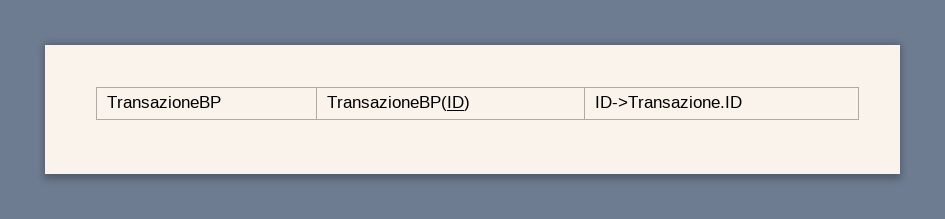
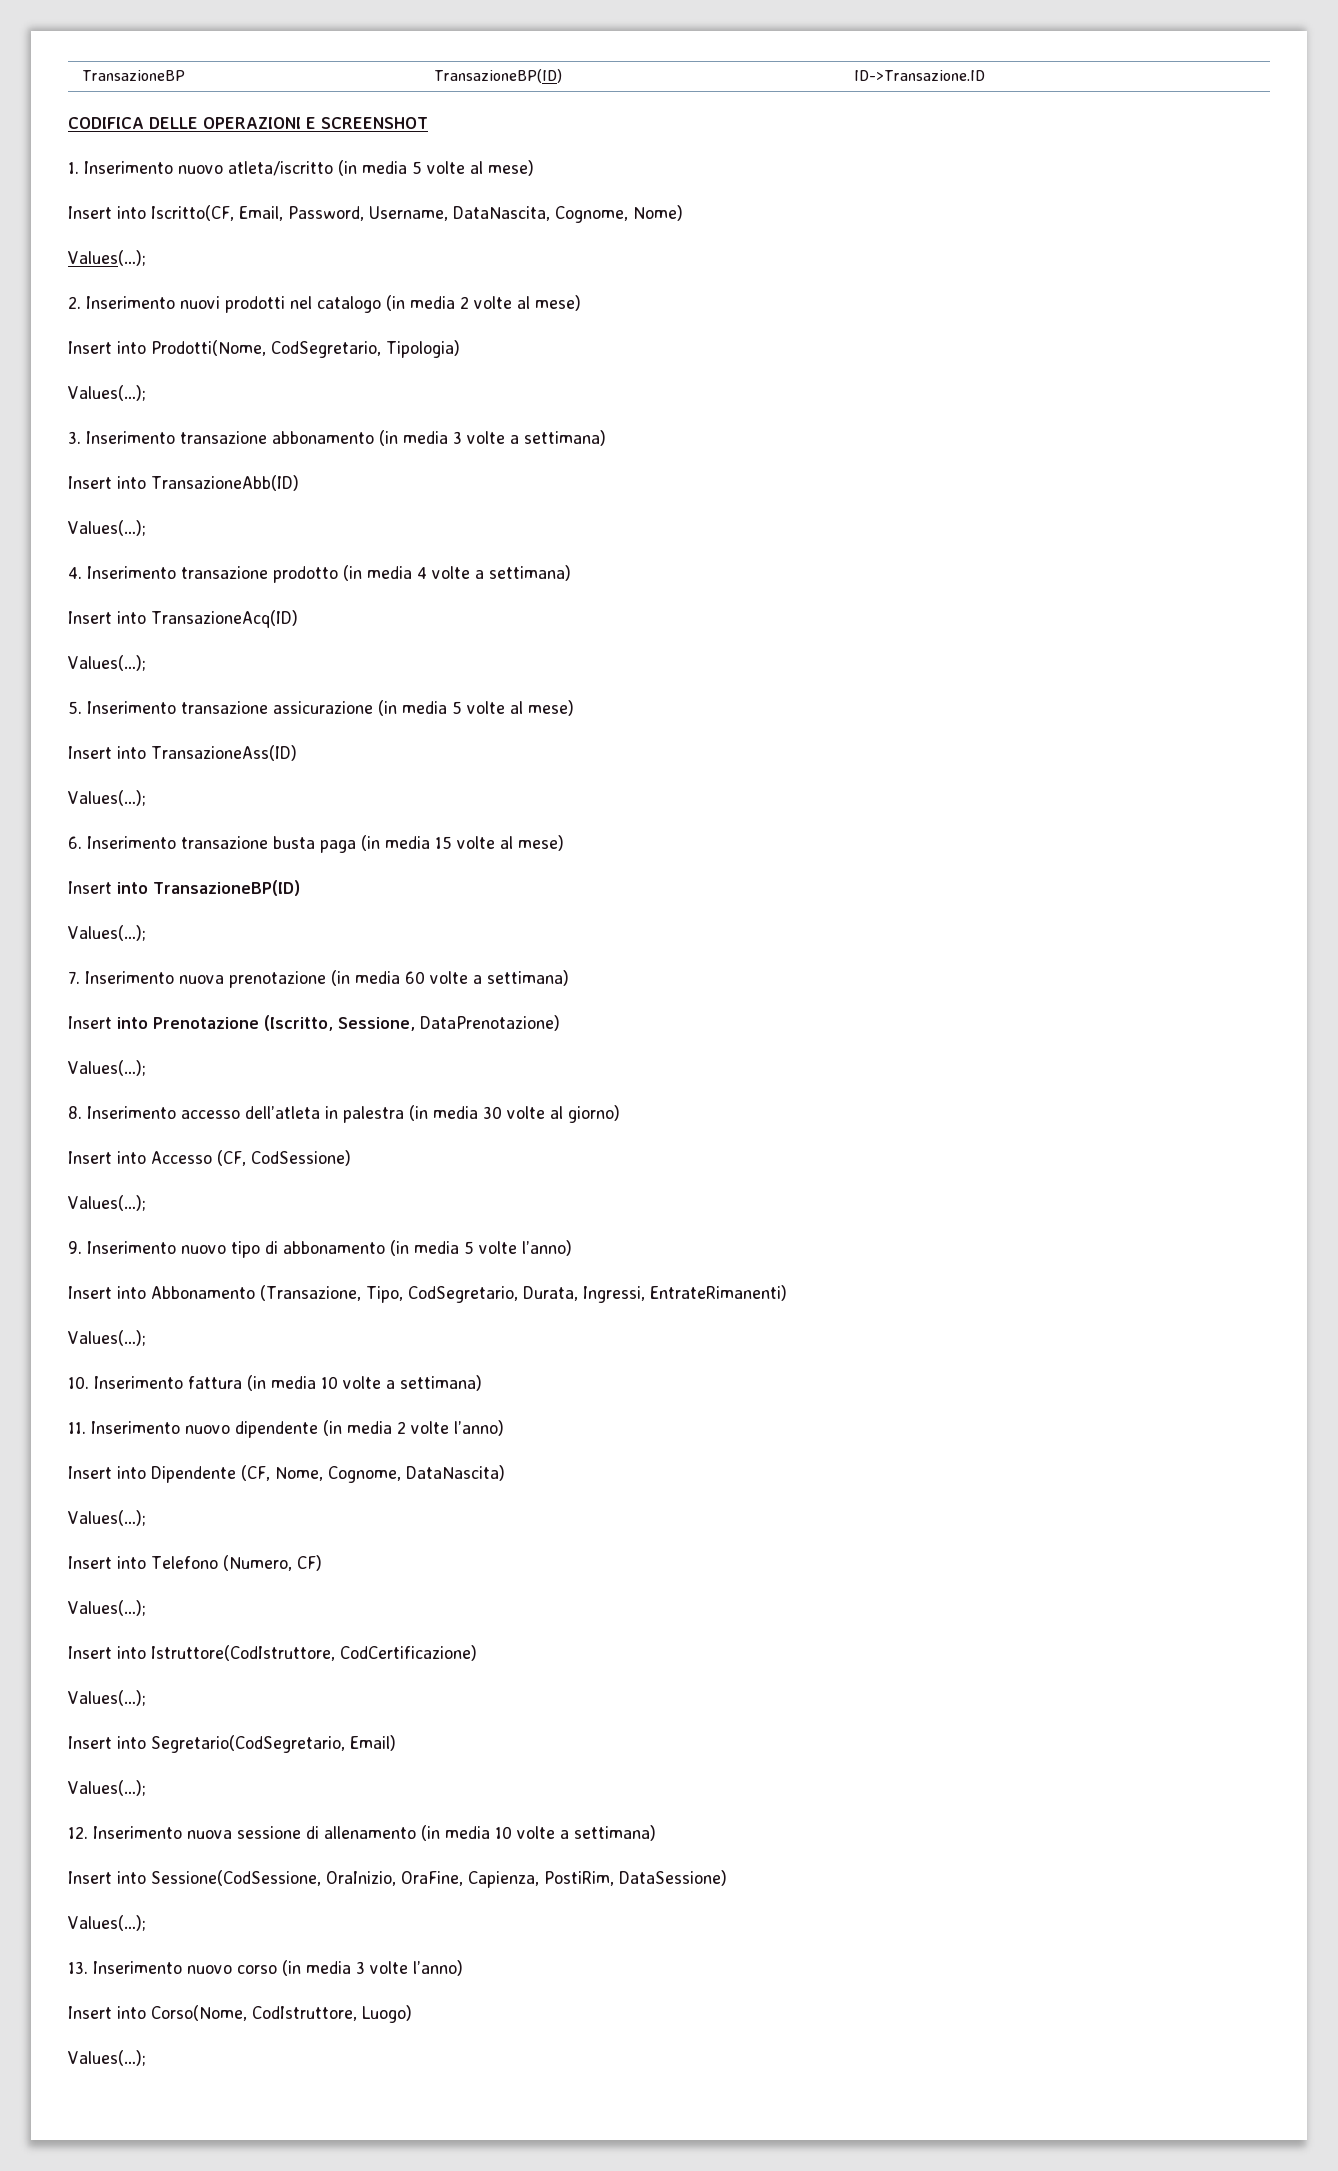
+ CODIFICA DELLE OPERAZIONI E SCREENSHOT
+ 1. Inserimento nuovo atleta/iscritto (in media 5 volte al mese)
+ Insert into Iscritto(CF, Email, Password, Username, DataNascita, Cognome, Nome)
+ Values(…);
+ 2. Inserimento nuovi prodotti nel catalogo (in media 2 volte al mese)
+ Insert into Prodotti(Nome, CodSegretario, Tipologia)
+ Values(…);
+ 3. Inserimento transazione abbonamento (in media 3 volte a settimana)
+ Insert into TransazioneAbb(ID)
+ Values(…);
+ 4. Inserimento transazione prodotto (in media 4 volte a settimana)
+ Insert into TransazioneAcq(ID)
+ Values(…);
+ 5. Inserimento transazione assicurazione (in media 5 volte al mese)
+ Insert into TransazioneAss(ID)
+ Values(…);
+ 6. Inserimento transazione busta paga (in media 15 volte al mese)
+ Insert into TransazioneBP(ID)
+ Values(…);
+ 7. Inserimento nuova prenotazione (in media 60 volte a settimana)
+ Insert into Prenotazione (Iscritto, Sessione, DataPrenotazione)
+ Values(…);
+ 8. Inserimento accesso dell’atleta in palestra (in media 30 volte al giorno)
+ Insert into Accesso (CF, CodSessione)
+ Values(…);
+ 9. Inserimento nuovo tipo di abbonamento (in media 5 volte l’anno)
+ Insert into Abbonamento (Transazione, Tipo, CodSegretario, Durata, Ingressi, EntrateRimanenti)
+ Values(…);
+ 10. Inserimento fattura (in media 10 volte a settimana)
+ 11. Inserimento nuovo dipendente (in media 2 volte l’anno)
+ Insert into Dipendente (CF, Nome, Cognome, DataNascita)
+ Values(…);
+ Insert into Telefono (Numero, CF)
+ Values(…);
+ Insert into Istruttore(CodIstruttore, CodCertificazione)
+ Values(…);
+ Insert into Segretario(CodSegretario, Email)
+ Values(…);
+ 12. Inserimento nuova sessione di allenamento (in media 10 volte a settimana)
+ Insert into Sessione(CodSessione, OraInizio, OraFine, Capienza, PostiRim, DataSessione)
+ Values(…);
+ 13. Inserimento nuovo corso (in media 3 volte l’anno)
+ Insert into Corso(Nome, CodIstruttore, Luogo)
+ Values(…);

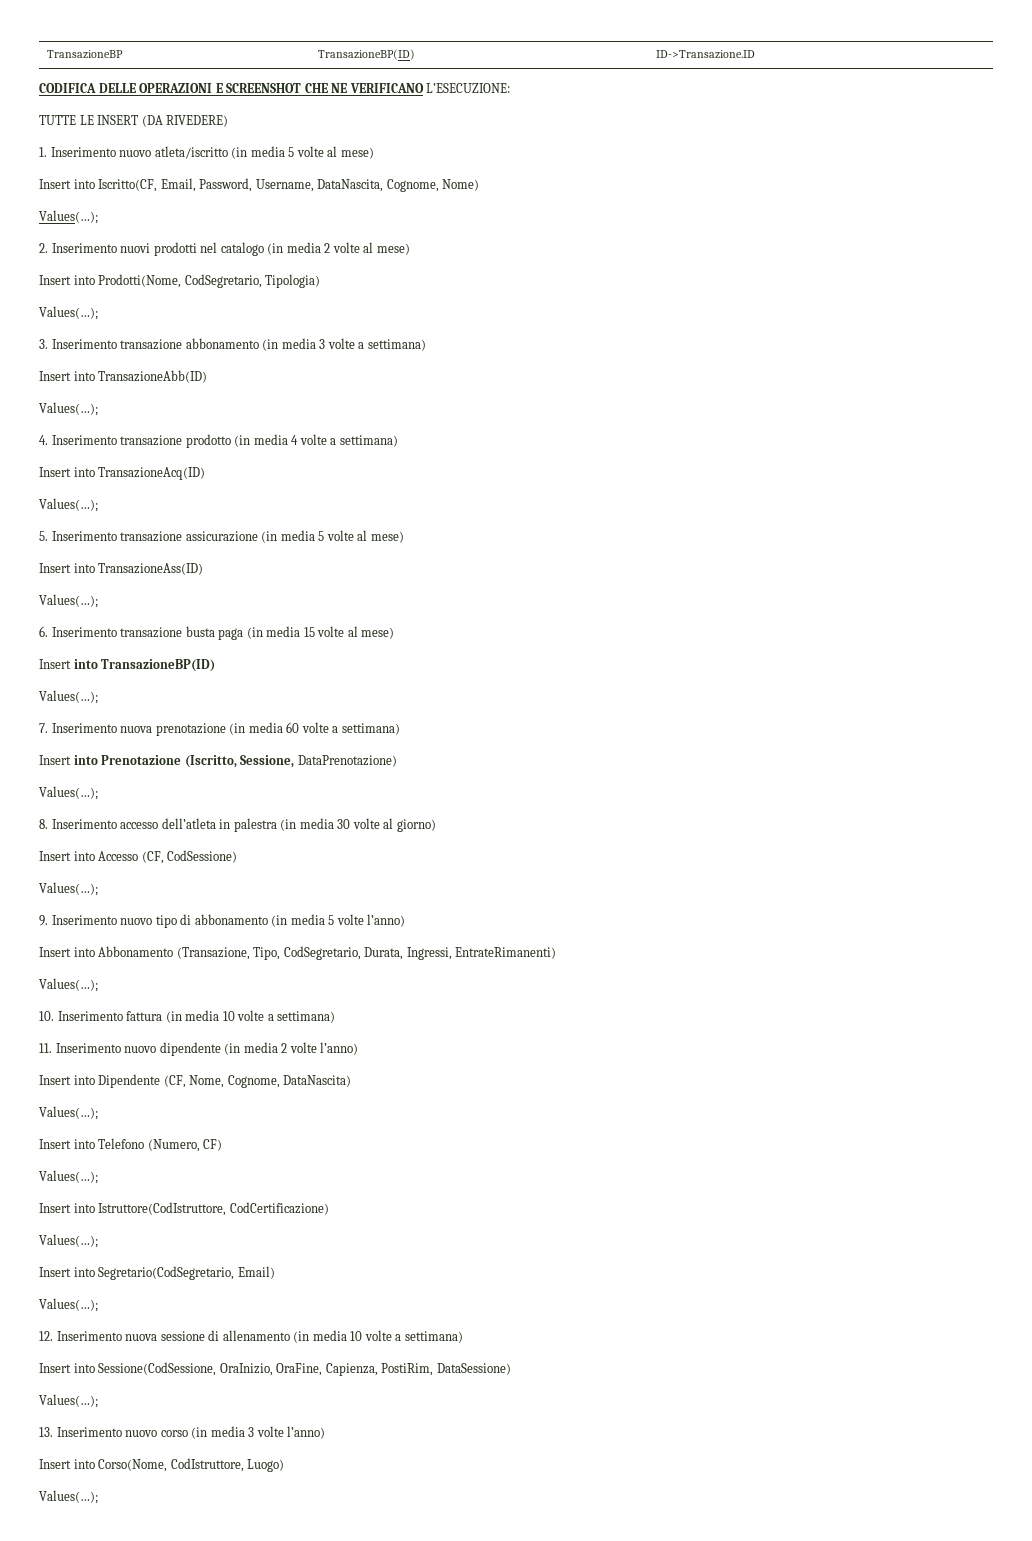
- CODIFICA DELLE OPERAZIONI E SCREENSHOT
+ CODIFICA DELLE OPERAZIONI E SCREENSHOT CHE NE VERIFICANO L’ESECUZIONE:
+ TUTTE LE INSERT (DA RIVEDERE)

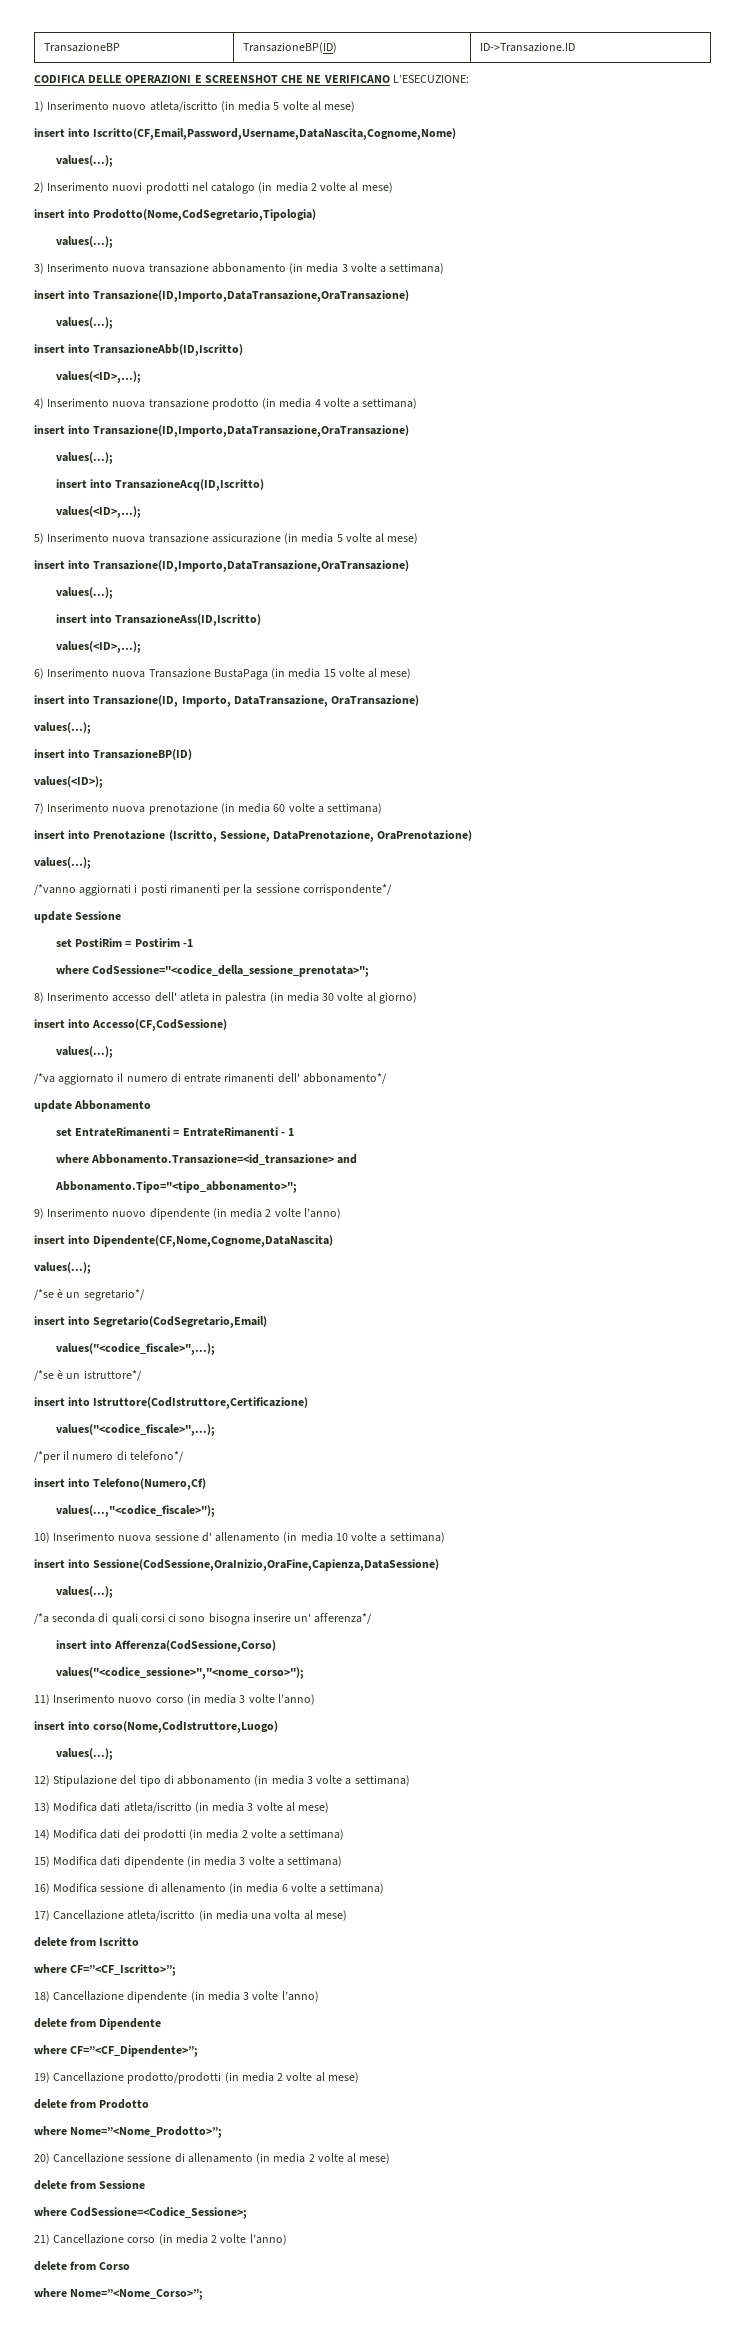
- TUTTE LE INSERT (DA RIVEDERE)
- 1. Inserimento nuovo atleta/iscritto (in media 5 volte al mese)
+ 1) Inserimento nuovo atleta/iscritto (in media 5 volte al mese)
- Insert into Iscritto(CF, Email, Password, Username, DataNascita, Cognome, Nome)
- Values(…);
- 2. Inserimento nuovi prodotti nel catalogo (in media 2 volte al mese)
+ insert into Iscritto(CF,Email,Password,Username,DataNascita,Cognome,Nome)
+ values(...);
+ 2) Inserimento nuovi prodotti nel catalogo (in media 2 volte al mese)
- Insert into Prodotti(Nome, CodSegretario, Tipologia)
- Values(…);
- 3. Inserimento transazione abbonamento (in media 3 volte a settimana)
- Insert into TransazioneAbb(ID)
- Values(…);
- 4. Inserimento transazione prodotto (in media 4 volte a settimana)
- Insert into TransazioneAcq(ID)
- Values(…);
- 5. Inserimento transazione assicurazione (in media 5 volte al mese)
- Insert into TransazioneAss(ID)
- Values(…);
- 6. Inserimento transazione busta paga (in media 15 volte al mese)
+ insert into Prodotto(Nome,CodSegretario,Tipologia)
+ values(...);
+ 3) Inserimento nuova transazione abbonamento (in media 3 volte a settimana)
+ insert into Transazione(ID,Importo,DataTransazione,OraTransazione)
+ values(...);
+ insert into TransazioneAbb(ID,Iscritto)
+ values(<ID>,…);
+ 4) Inserimento nuova transazione prodotto (in media 4 volte a settimana)
+ insert into Transazione(ID,Importo,DataTransazione,OraTransazione)
+ values(...);
+ insert into TransazioneAcq(ID,Iscritto)
+ values(<ID>,…);
+ 5) Inserimento nuova transazione assicurazione (in media 5 volte al mese)
+ insert into Transazione(ID,Importo,DataTransazione,OraTransazione)
+ values(...);
+ insert into TransazioneAss(ID,Iscritto)
+ values(<ID>,…);
+ 6) Inserimento nuova Transazione BustaPaga (in media 15 volte al mese)
- Insert into TransazioneBP(ID)
- Values(…);
- 7. Inserimento nuova prenotazione (in media 60 volte a settimana)
+ insert into Transazione(ID, Importo, DataTransazione, OraTransazione)
+ values(…);
+ insert into TransazioneBP(ID)
+ values(<ID>);
+ 7) Inserimento nuova prenotazione (in media 60 volte a settimana)
- Insert into Prenotazione (Iscritto, Sessione, DataPrenotazione)
- Values(…);
- 8. Inserimento accesso dell’atleta in palestra (in media 30 volte al giorno)
+ insert into Prenotazione (Iscritto, Sessione, DataPrenotazione, OraPrenotazione)
+ values(…);
+ /*vanno aggiornati i posti rimanenti per la sessione corrispondente*/
+ update Sessione
+ set PostiRim = Postirim -1
+ where CodSessione="<codice_della_sessione_prenotata>";
+ 8) Inserimento accesso dell' atleta in palestra (in media 30 volte al giorno)
- Insert into Accesso (CF, CodSessione)
- Values(…);
- 9. Inserimento nuovo tipo di abbonamento (in media 5 volte l’anno)
- Insert into Abbonamento (Transazione, Tipo, CodSegretario, Durata, Ingressi, EntrateRimanenti)
- Values(…);
- 10. Inserimento fattura (in media 10 volte a settimana)
- 11. Inserimento nuovo dipendente (in media 2 volte l’anno)
+ insert into Accesso(CF,CodSessione)
+ values(...);
+ /*va aggiornato il numero di entrate rimanenti dell' abbonamento*/
+ update Abbonamento
+ set EntrateRimanenti = EntrateRimanenti - 1
+ where Abbonamento.Transazione=<id_transazione> and
+ Abbonamento.Tipo="<tipo_abbonamento>";
+ 9) Inserimento nuovo dipendente (in media 2 volte l’anno)
- Insert into Dipendente (CF, Nome, Cognome, DataNascita)
- Values(…);
- Insert into Telefono (Numero, CF)
- Values(…);
- Insert into Istruttore(CodIstruttore, CodCertificazione)
- Values(…);
- Insert into Segretario(CodSegretario, Email)
- Values(…);
- 12. Inserimento nuova sessione di allenamento (in media 10 volte a settimana)
+ insert into Dipendente(CF,Nome,Cognome,DataNascita)
+ values(...);
+ /*se è un segretario*/
+ insert into Segretario(CodSegretario,Email)
+ values("<codice_fiscale>",...);
+ /*se è un istruttore*/
+ insert into Istruttore(CodIstruttore,Certificazione)
+ values("<codice_fiscale>",...);
+ /*per il numero di telefono*/
+ insert into Telefono(Numero,Cf)
+ values(...,"<codice_fiscale>");
+ 10) Inserimento nuova sessione d' allenamento (in media 10 volte a settimana)
- Insert into Sessione(CodSessione, OraInizio, OraFine, Capienza, PostiRim, DataSessione)
- Values(…);
- 13. Inserimento nuovo corso (in media 3 volte l’anno)
+ insert into Sessione(CodSessione,OraInizio,OraFine,Capienza,DataSessione)
+ values(...);
+ /*a seconda di quali corsi ci sono bisogna inserire un' afferenza*/
+ insert into Afferenza(CodSessione,Corso)
+ values("<codice_sessione>","<nome_corso>");
+ 11) Inserimento nuovo corso (in media 3 volte l’anno)
- Insert into Corso(Nome, CodIstruttore, Luogo)
- Values(…);
+ insert into corso(Nome,CodIstruttore,Luogo)
+ values(...);
+ 12) Stipulazione del tipo di abbonamento (in media 3 volte a settimana)
+ 13) Modifica dati atleta/iscritto (in media 3 volte al mese)
+ 14) Modifica dati dei prodotti (in media 2 volte a settimana)
+ 15) Modifica dati dipendente (in media 3 volte a settimana)
+ 16) Modifica sessione di allenamento (in media 6 volte a settimana)
+ 17) Cancellazione atleta/iscritto (in media una volta al mese)
+ delete from Iscritto
+ where CF=”<CF_Iscritto>”;
+ 18) Cancellazione dipendente (in media 3 volte l’anno)
+ delete from Dipendente
+ where CF=”<CF_Dipendente>”;
+ 19) Cancellazione prodotto/prodotti (in media 2 volte al mese)
+ delete from Prodotto
+ where Nome=”<Nome_Prodotto>”;
+ 20) Cancellazione sessione di allenamento (in media 2 volte al mese)
+ delete from Sessione
+ where CodSessione=<Codice_Sessione>;
+ 21) Cancellazione corso (in media 2 volte l’anno)
+ delete from Corso
+ where Nome=”<Nome_Corso>”;

